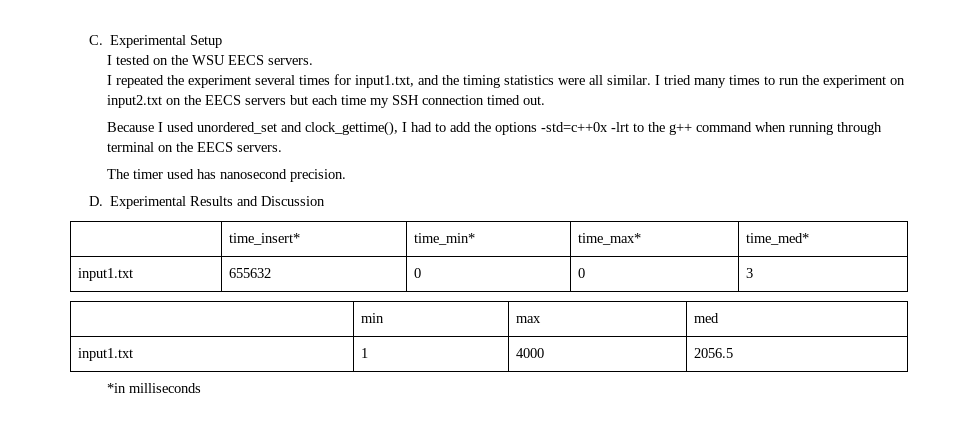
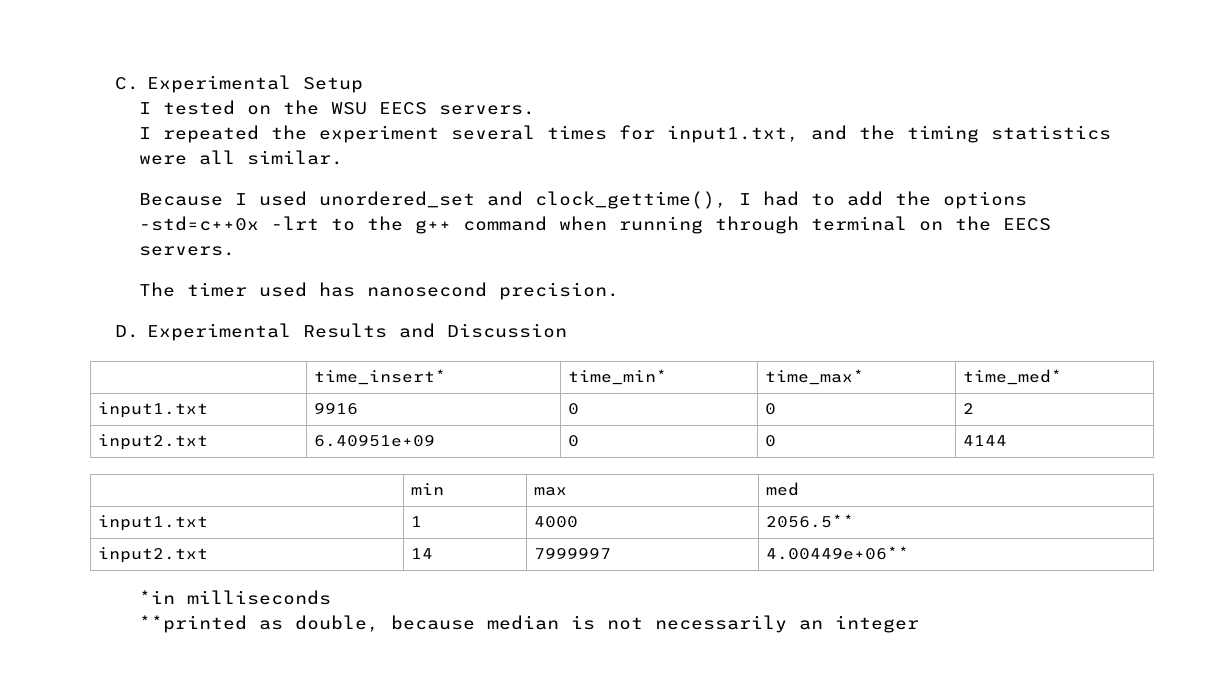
- I tried many times to run the experiment on input2.txt on the EECS servers but each time my SSH connection timed out.
- input1.txt | 655632 | 0 | 0 | 3
+ input1.txt | 9916 | 0 | 0 | 2
+ input2.txt | 6.40951e+09 | 0 | 0 | 4144
- input1.txt | 1 | 4000 | 2056.5
+ input1.txt | 1 | 4000 | 2056.5**
+ input2.txt | 14 | 7999997 | 4.00449e+06**
  *in milliseconds
+ **printed as double, because median is not necessarily an integer

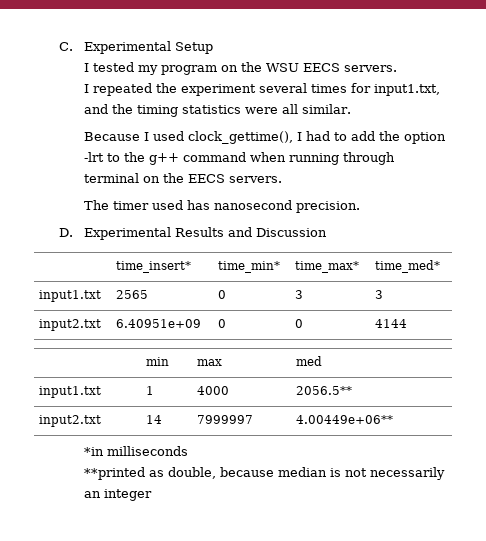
- I tested on the WSU EECS servers.
+ I tested my program on the WSU EECS servers.
- Because I used unordered_set and clock_gettime(), I had to add the options -std=c++0x -lrt to the g++ command when running through terminal on the EECS servers.
+ Because I used clock_gettime(), I had to add the option -lrt to the g++ command when running through terminal on the EECS servers.
- input1.txt | 9916 | 0 | 0 | 2
+ input1.txt | 2565 | 0 | 3 | 3

